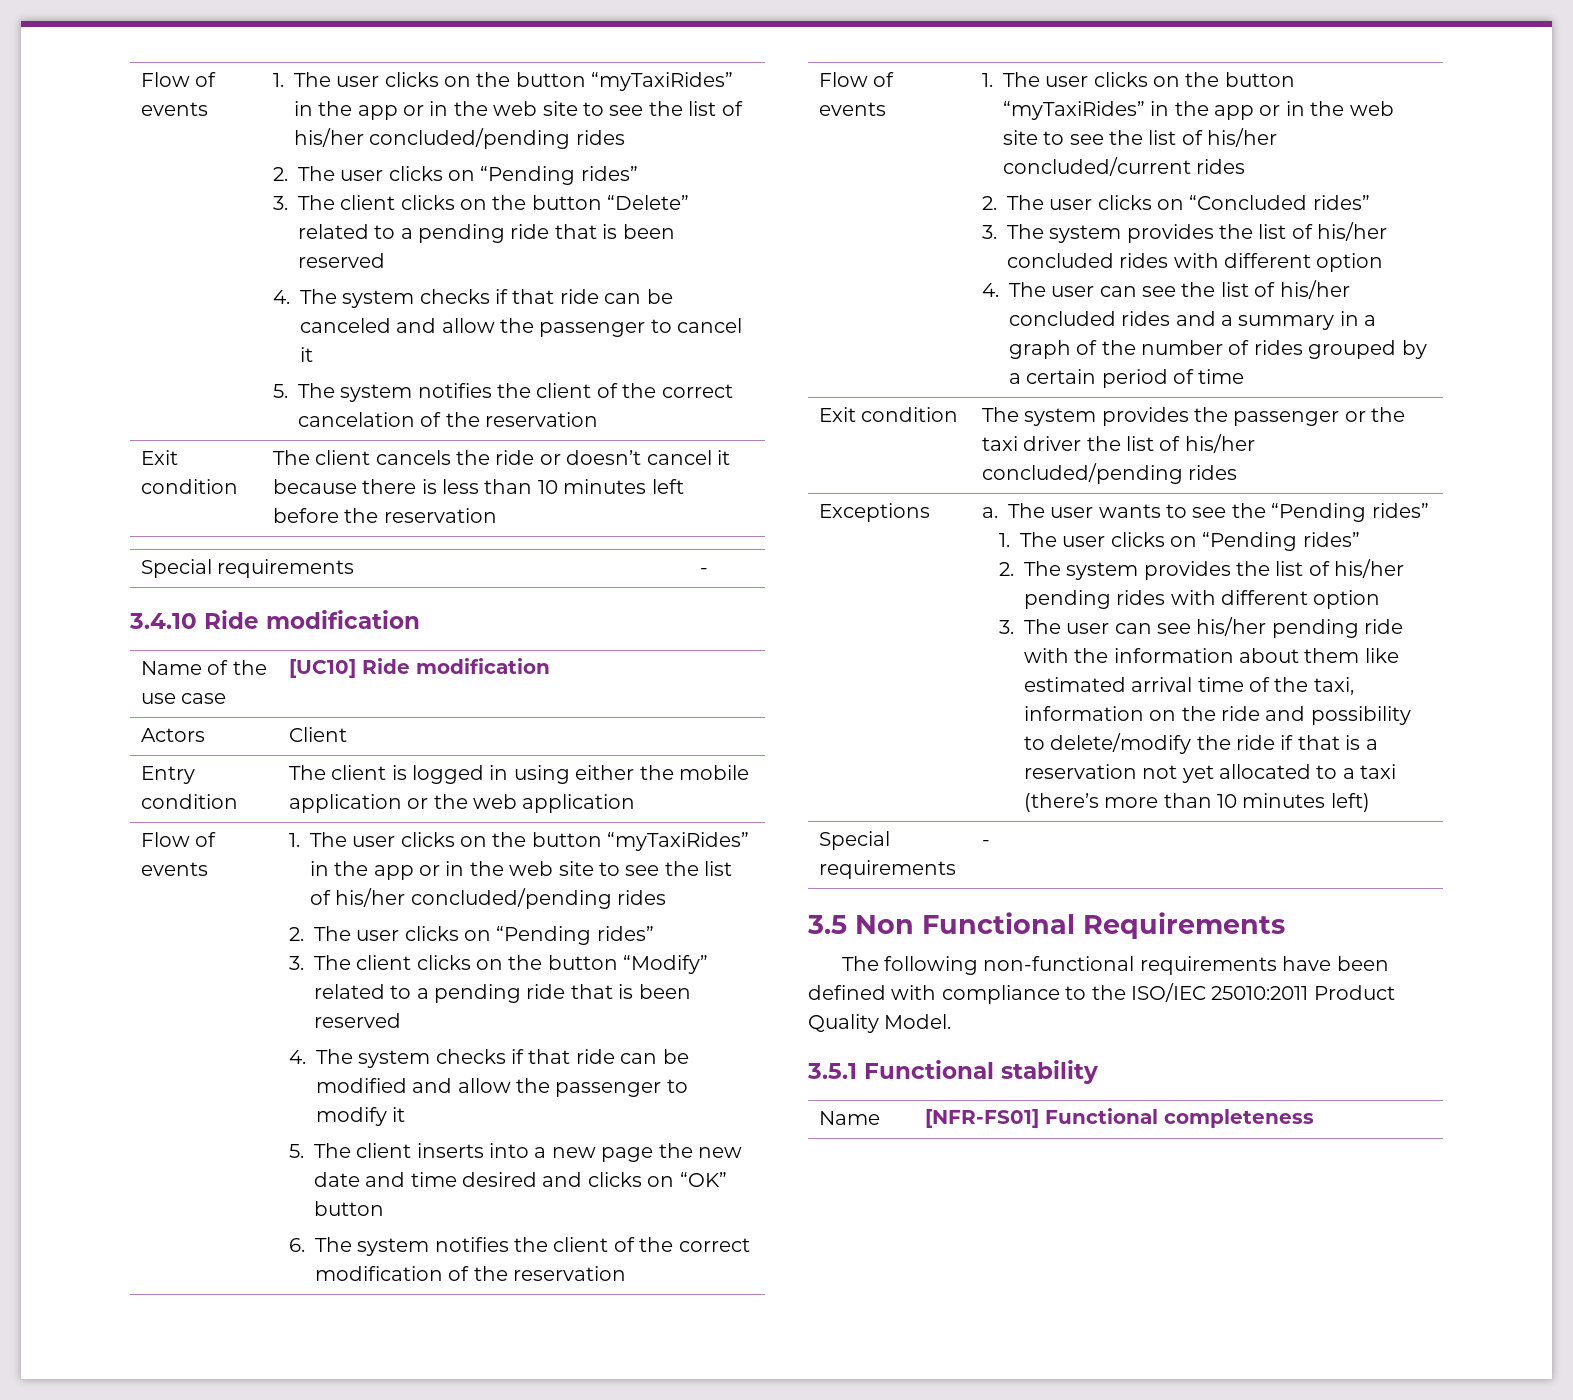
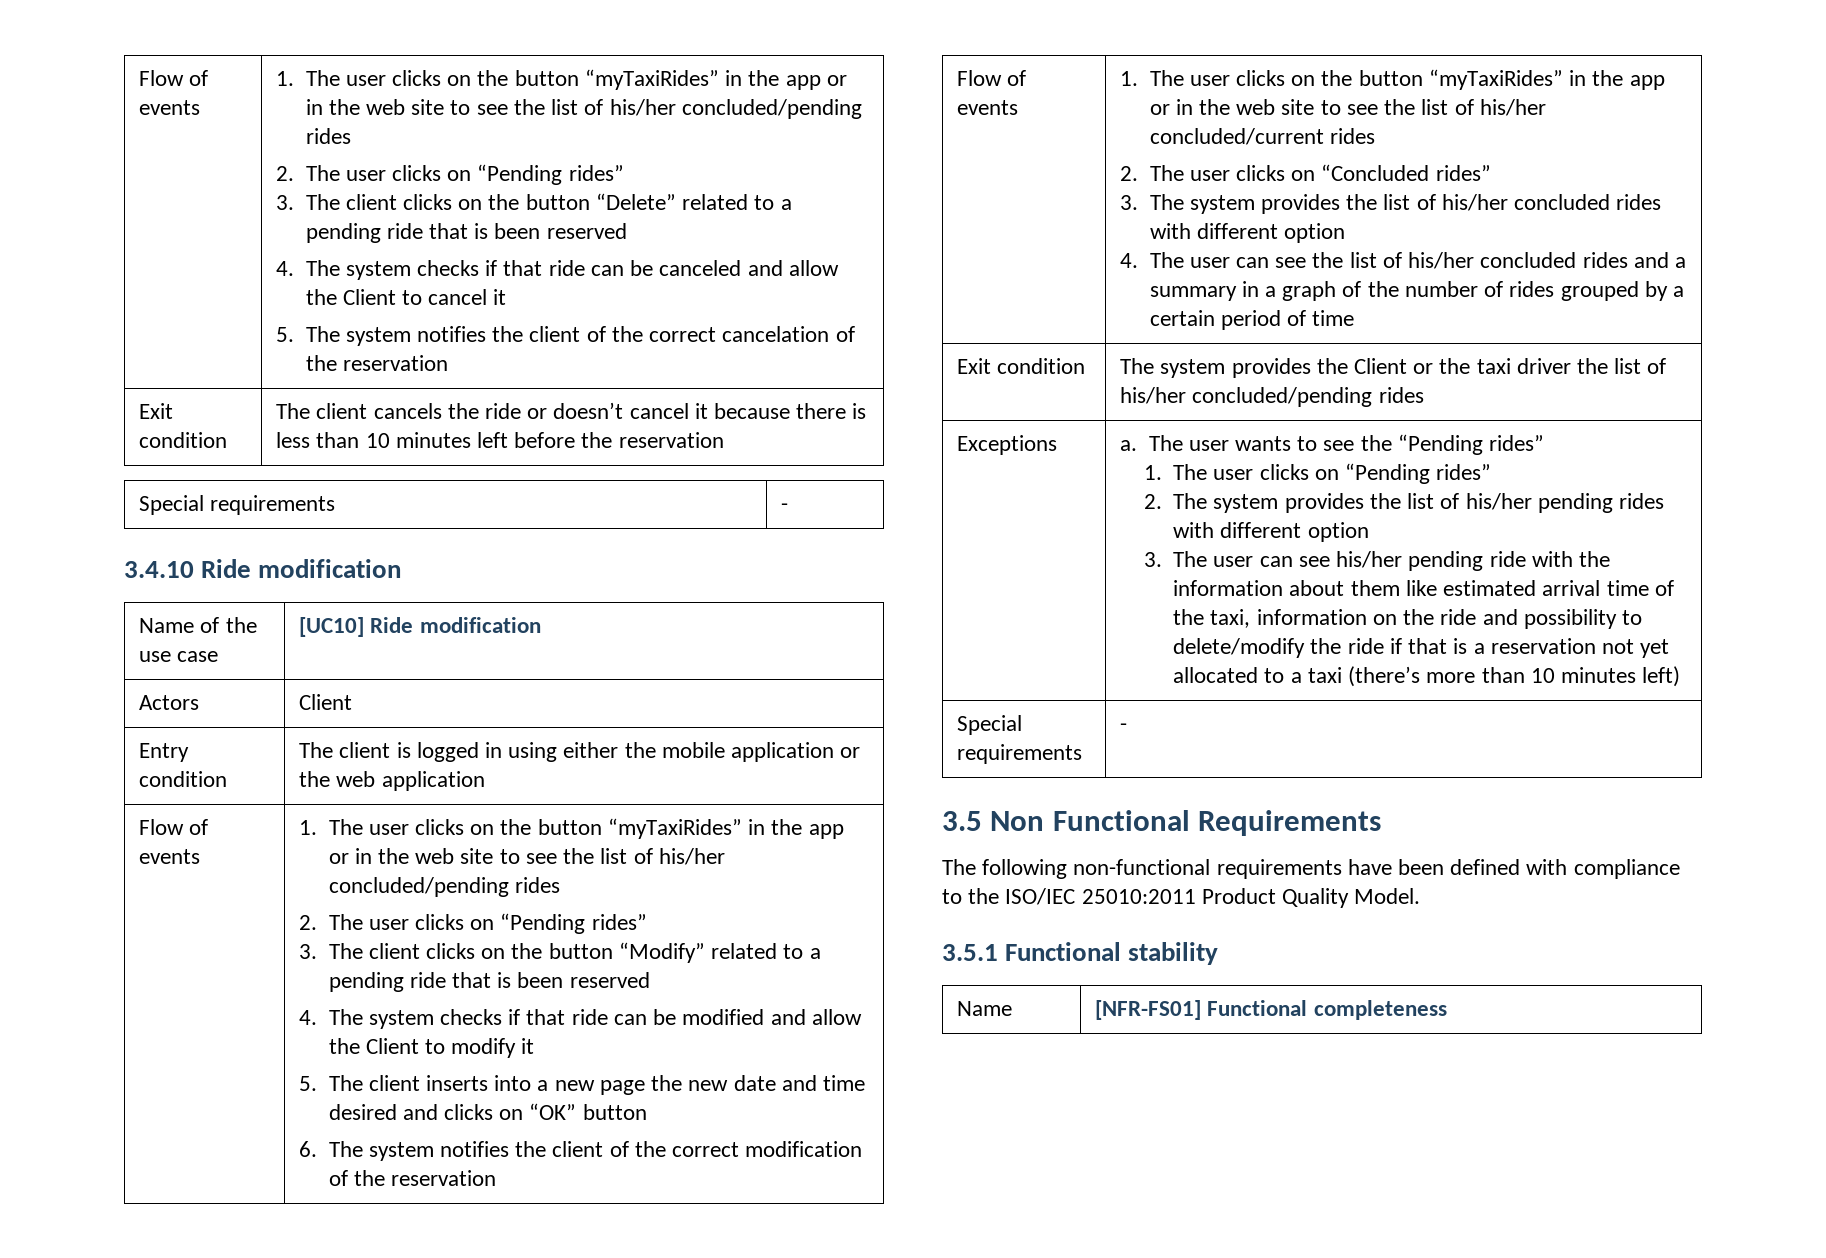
- 4. The system checks if that ride can be canceled and allow the passenger to cancel it
+ 4. The system checks if that ride can be canceled and allow the Client to cancel it
- 4. The system checks if that ride can be modified and allow the passenger to modify it
+ 4. The system checks if that ride can be modified and allow the Client to modify it
- Exit condition | The system provides the passenger or the taxi driver the list of his/her concluded/pending rides
+ Exit condition | The system provides the Client or the taxi driver the list of his/her concluded/pending rides

